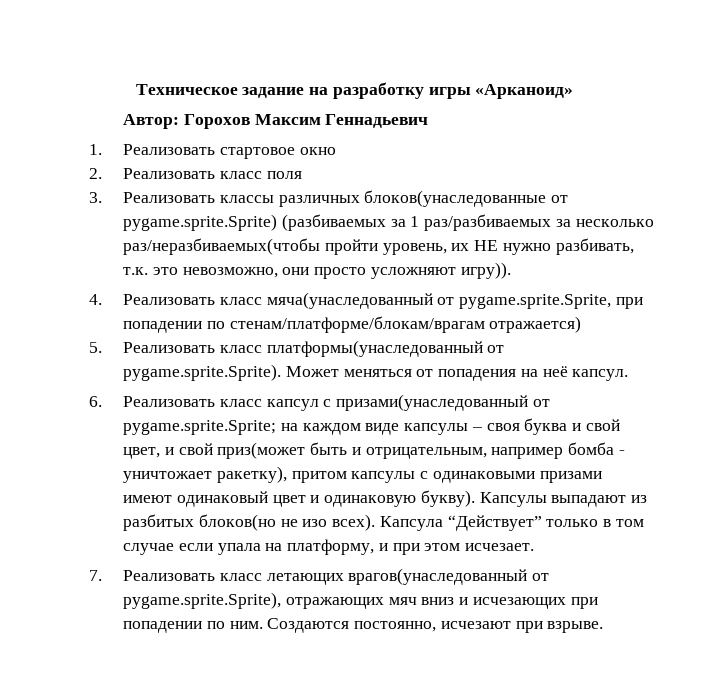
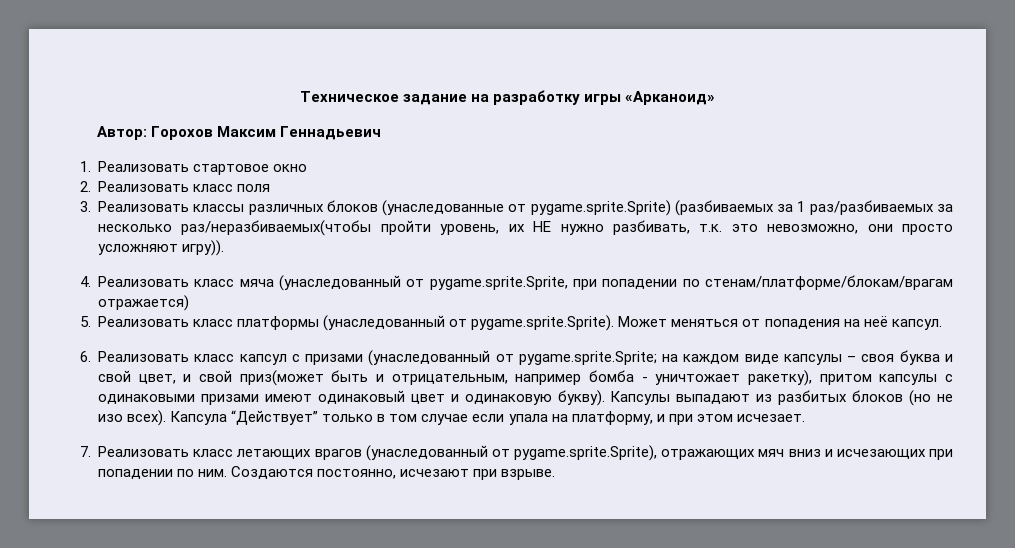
- 3. Реализовать классы различных блоков(унаследованные от pygame.sprite.Sprite) (разбиваемых за 1 раз/разбиваемых за несколько раз/неразбиваемых(чтобы пройти уровень, их НЕ нужно разбивать, т.к. это невозможно, они просто усложняют игру)).
+ 3. Реализовать классы различных блоков (унаследованные от pygame.sprite.Sprite) (разбиваемых за 1 раз/разбиваемых за несколько раз/неразбиваемых(чтобы пройти уровень, их НЕ нужно разбивать, т.к. это невозможно, они просто усложняют игру)).
- 4. Реализовать класс мяча(унаследованный от pygame.sprite.Sprite, при попадении по стенам/платформе/блокам/врагам отражается)
+ 4. Реализовать класс мяча (унаследованный от pygame.sprite.Sprite, при попадении по стенам/платформе/блокам/врагам отражается)
- 5. Реализовать класс платформы(унаследованный от pygame.sprite.Sprite). Может меняться от попадения на неё капсул.
+ 5. Реализовать класс платформы (унаследованный от pygame.sprite.Sprite). Может меняться от попадения на неё капсул.
- 6. Реализовать класс капсул с призами(унаследованный от pygame.sprite.Sprite; на каждом виде капсулы – своя буква и свой цвет, и свой приз(может быть и отрицательным, например бомба - уничтожает ракетку), притом капсулы с одинаковыми призами имеют одинаковый цвет и одинаковую букву).
+ 6. Реализовать класс капсул с призами (унаследованный от pygame.sprite.Sprite; на каждом виде капсулы – своя буква и свой цвет, и свой приз(может быть и отрицательным, например бомба - уничтожает ракетку), притом капсулы с одинаковыми призами имеют одинаковый цвет и одинаковую букву).
- Капсулы выпадают из разбитых блоков(но не изо всех).
+ Капсулы выпадают из разбитых блоков (но не изо всех).
- 7. Реализовать класс летающих врагов(унаследованный от pygame.sprite.Sprite), отражающих мяч вниз и исчезающих при попадении по ним.
+ 7. Реализовать класс летающих врагов (унаследованный от pygame.sprite.Sprite), отражающих мяч вниз и исчезающих при попадении по ним.

